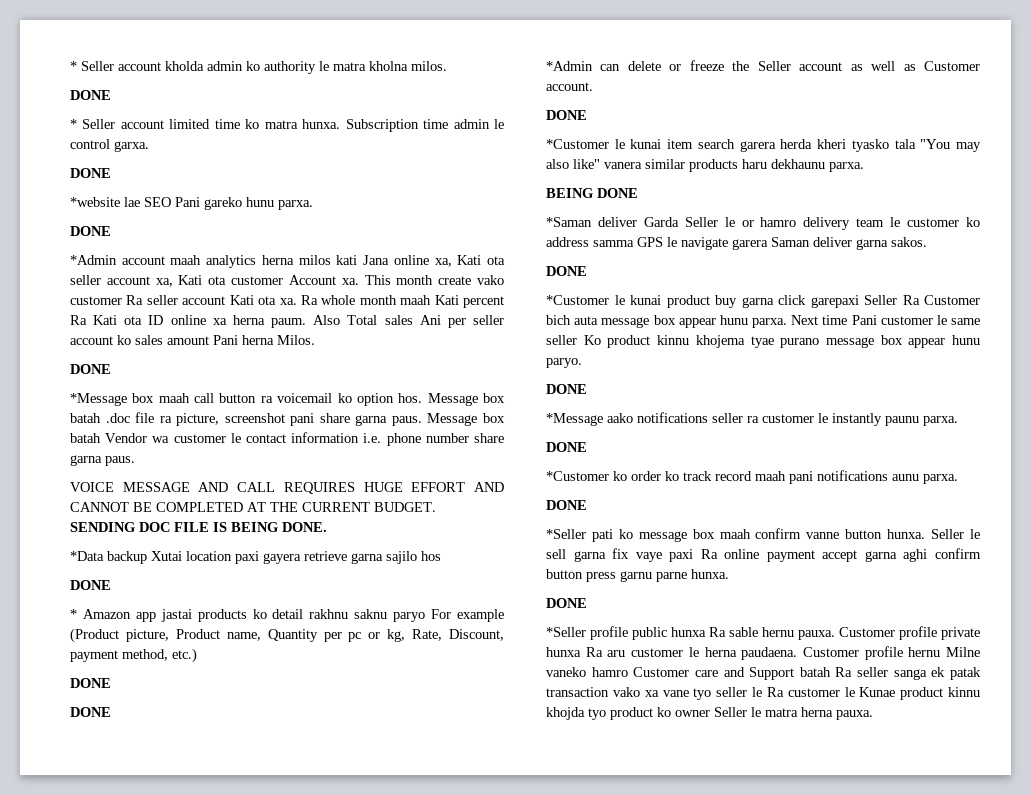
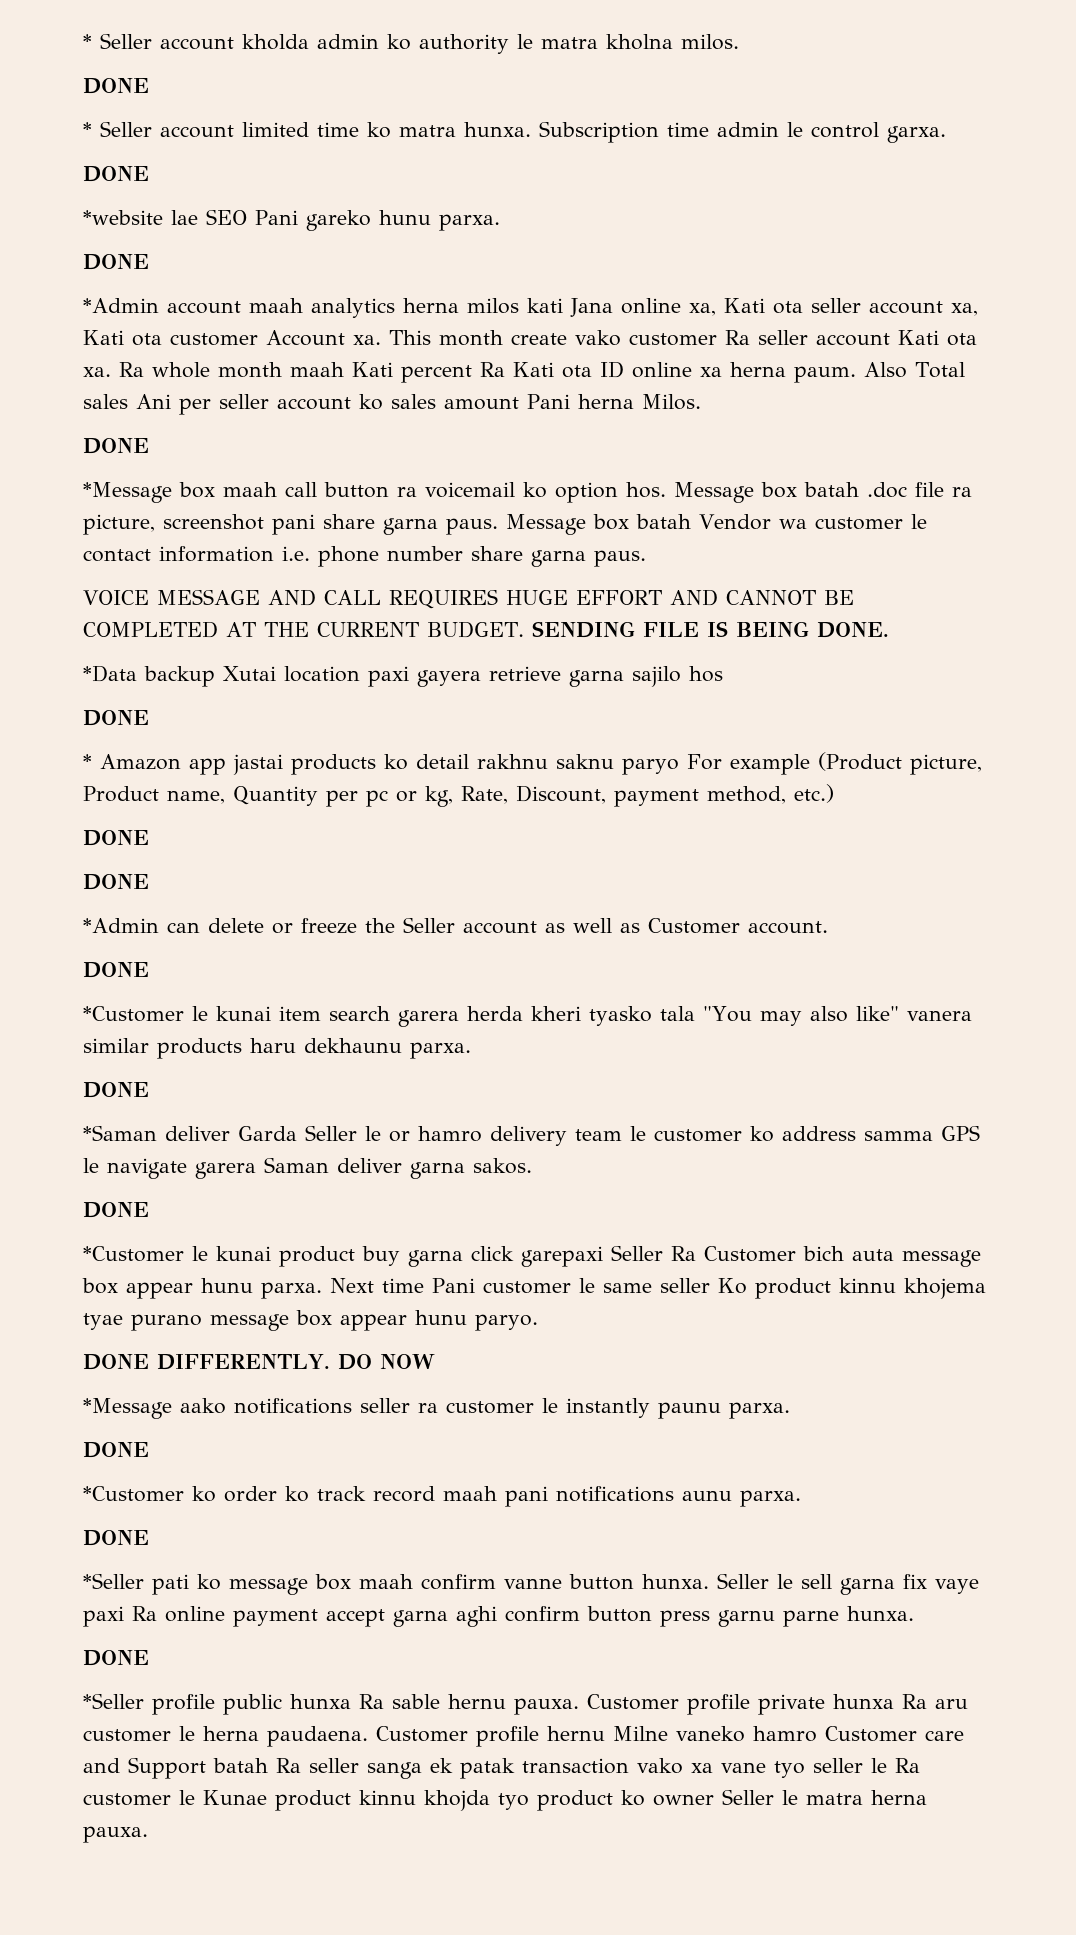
- SENDING DOC FILE IS BEING DONE.
+ SENDING FILE IS BEING DONE.
  *Customer le kunai item search garera herda kheri tyasko tala "You may also like" vanera similar products haru dekhaunu parxa.
- BEING DONE
+ DONE
  Next time Pani customer le same seller Ko product kinnu khojema tyae purano message box appear hunu paryo.
- DONE
+ DONE DIFFERENTLY. DO NOW

